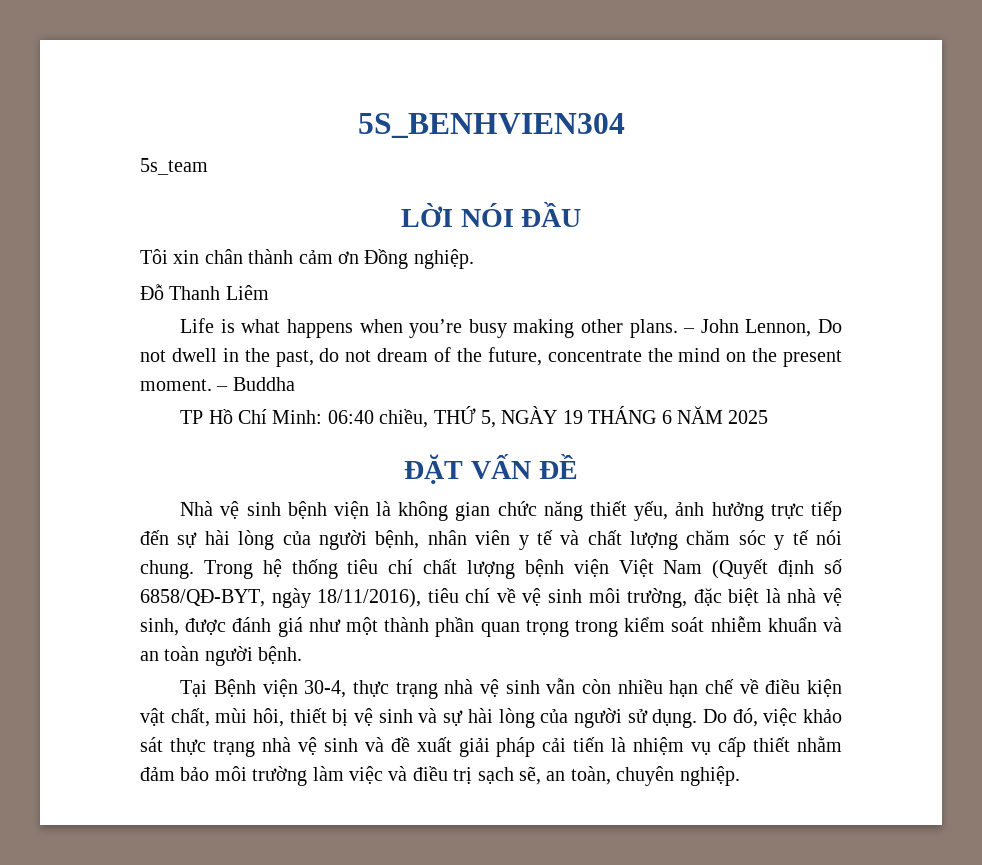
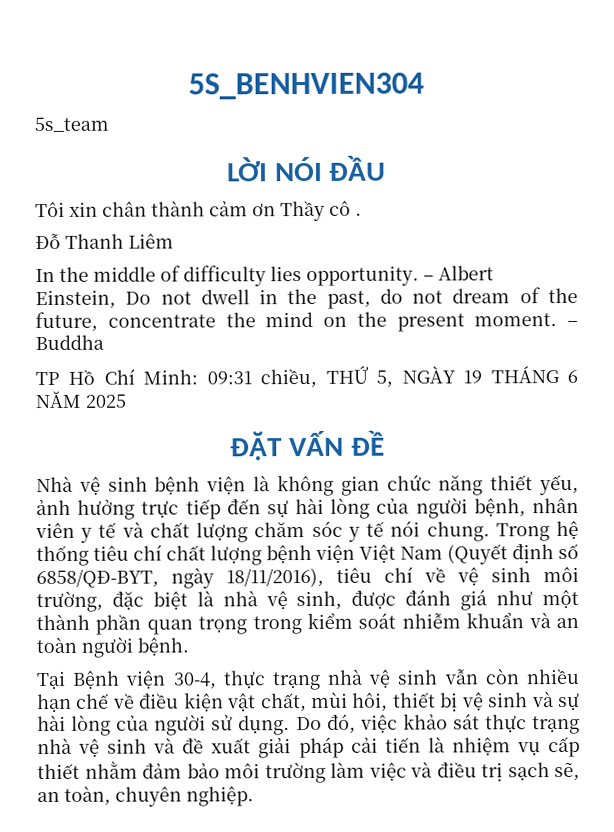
- Tôi xin chân thành cảm ơn Đồng nghiệp.
+ Tôi xin chân thành cảm ơn Thầy cô .
- Life is what happens when you’re busy making other plans. – John Lennon, Do not dwell in the past, do not dream of the future, concentrate the mind on the present moment.
+ In the middle of difficulty lies opportunity. – Albert Einstein, Do not dwell in the past, do not dream of the future, concentrate the mind on the present moment.
- TP Hồ Chí Minh: 06:40 chiều, THỨ 5, NGÀY 19 THÁNG 6 NĂM 2025
+ TP Hồ Chí Minh: 09:31 chiều, THỨ 5, NGÀY 19 THÁNG 6 NĂM 2025

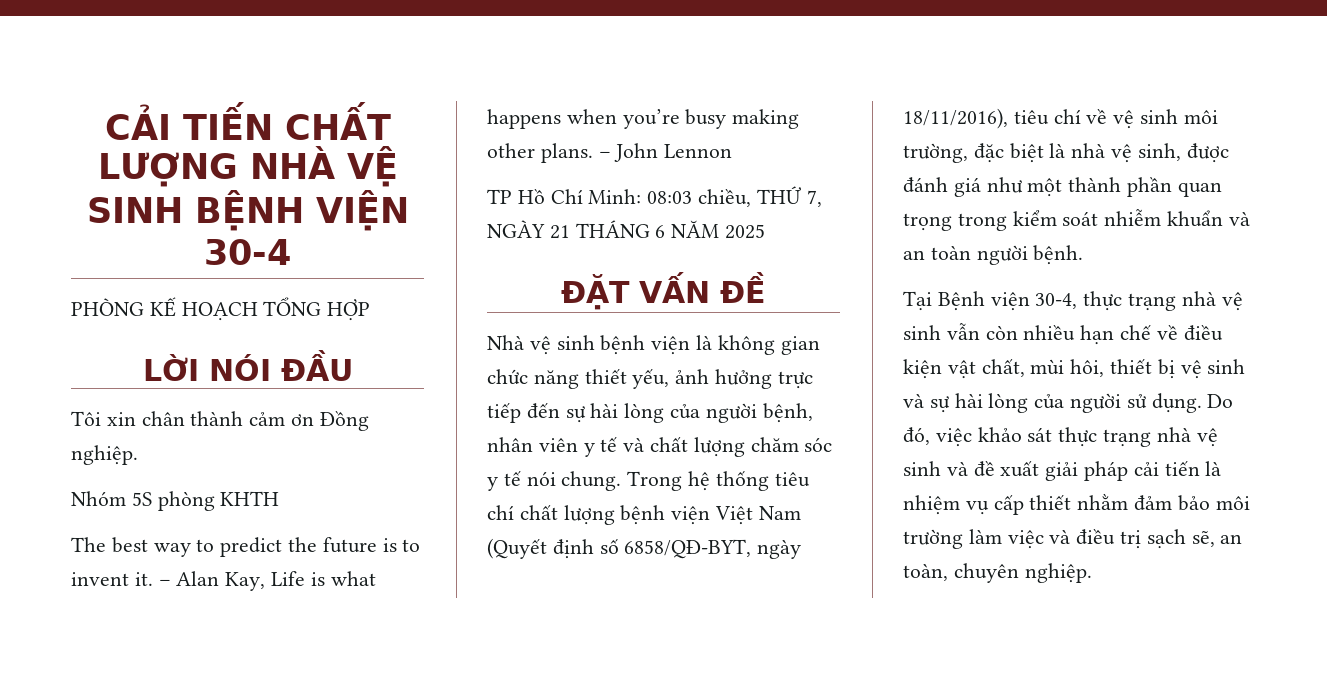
- 5S_BENHVIEN304
- 5s_team
+ CẢI TIẾN CHẤT LƯỢNG NHÀ VỆ SINH BỆNH VIỆN 30-4
+ PHÒNG KẾ HOẠCH TỔNG HỢP
- Tôi xin chân thành cảm ơn Thầy cô .
- Đỗ Thanh Liêm
- In the middle of difficulty lies opportunity. – Albert Einstein, Do not dwell in the past, do not dream of the future, concentrate the mind on the present moment. – Buddha
+ Tôi xin chân thành cảm ơn Đồng nghiệp.
+ Nhóm 5S phòng KHTH
+ The best way to predict the future is to invent it. – Alan Kay, Life is what happens when you’re busy making other plans. – John Lennon
- TP Hồ Chí Minh: 09:31 chiều, THỨ 5, NGÀY 19 THÁNG 6 NĂM 2025
+ TP Hồ Chí Minh: 08:03 chiều, THỨ 7, NGÀY 21 THÁNG 6 NĂM 2025

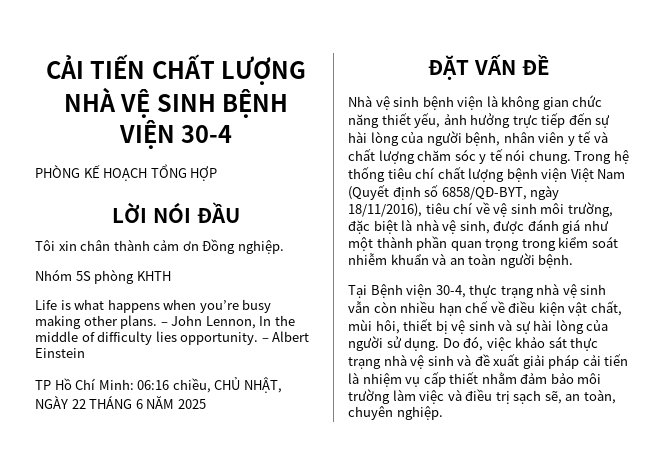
- The best way to predict the future is to invent it. – Alan Kay, Life is what happens when you’re busy making other plans.
+ Life is what happens when you’re busy making other plans.
- – John Lennon
- TP Hồ Chí Minh: 08:03 chiều, THỨ 7, NGÀY 21 THÁNG 6 NĂM 2025
+ – John Lennon, In the middle of difficulty lies opportunity. – Albert Einstein
+ TP Hồ Chí Minh: 06:16 chiều, CHỦ NHẬT, NGÀY 22 THÁNG 6 NĂM 2025

